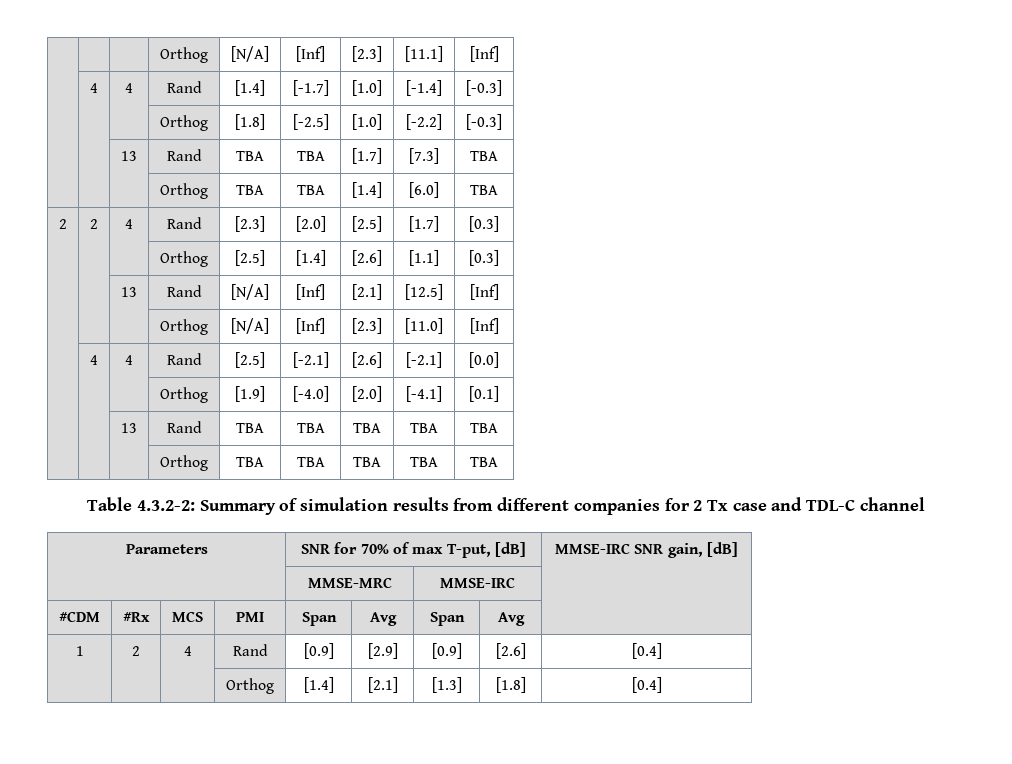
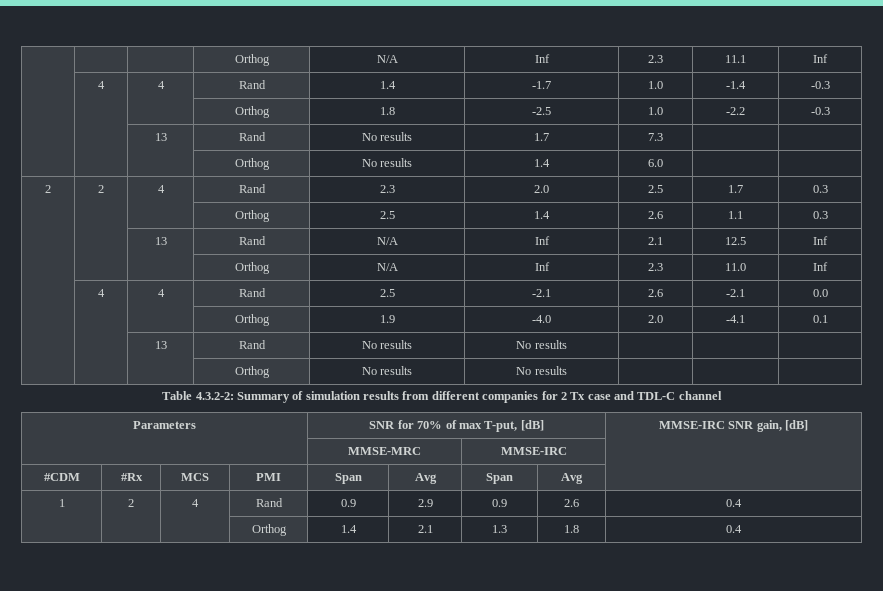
- | | | Orthog | [N/A] | [Inf] | [2.3] | [11.1] | [Inf]
- | 4 | 4 | Rand | [1.4] | [-1.7] | [1.0] | [-1.4] | [-0.3]
- | | | Orthog | [1.8] | [-2.5] | [1.0] | [-2.2] | [-0.3]
- | | 13 | Rand | TBA | TBA | [1.7] | [7.3] | TBA
- | | | Orthog | TBA | TBA | [1.4] | [6.0] | TBA
- 2 | 2 | 4 | Rand | [2.3] | [2.0] | [2.5] | [1.7] | [0.3]
- | | | Orthog | [2.5] | [1.4] | [2.6] | [1.1] | [0.3]
- | | 13 | Rand | [N/A] | [Inf] | [2.1] | [12.5] | [Inf]
- | | | Orthog | [N/A] | [Inf] | [2.3] | [11.0] | [Inf]
- | 4 | 4 | Rand | [2.5] | [-2.1] | [2.6] | [-2.1] | [0.0]
- | | | Orthog | [1.9] | [-4.0] | [2.0] | [-4.1] | [0.1]
- | | 13 | Rand | TBA | TBA | TBA | TBA | TBA
- | | | Orthog | TBA | TBA | TBA | TBA | TBA
+ | | | Orthog | N/A | Inf | 2.3 | 11.1 | Inf
+ | 4 | 4 | Rand | 1.4 | -1.7 | 1.0 | -1.4 | -0.3
+ | | | Orthog | 1.8 | -2.5 | 1.0 | -2.2 | -0.3
+ | | 13 | Rand | No results | 1.7 | 7.3 | |
+ | | | Orthog | No results | 1.4 | 6.0 | |
+ 2 | 2 | 4 | Rand | 2.3 | 2.0 | 2.5 | 1.7 | 0.3
+ | | | Orthog | 2.5 | 1.4 | 2.6 | 1.1 | 0.3
+ | | 13 | Rand | N/A | Inf | 2.1 | 12.5 | Inf
+ | | | Orthog | N/A | Inf | 2.3 | 11.0 | Inf
+ | 4 | 4 | Rand | 2.5 | -2.1 | 2.6 | -2.1 | 0.0
+ | | | Orthog | 1.9 | -4.0 | 2.0 | -4.1 | 0.1
+ | | 13 | Rand | No results | No results | | |
+ | | | Orthog | No results | No results | | |
- 1 | 2 | 4 | Rand | [0.9] | [2.9] | [0.9] | [2.6] | [0.4]
- | | | Orthog | [1.4] | [2.1] | [1.3] | [1.8] | [0.4]
+ 1 | 2 | 4 | Rand | 0.9 | 2.9 | 0.9 | 2.6 | 0.4
+ | | | Orthog | 1.4 | 2.1 | 1.3 | 1.8 | 0.4

